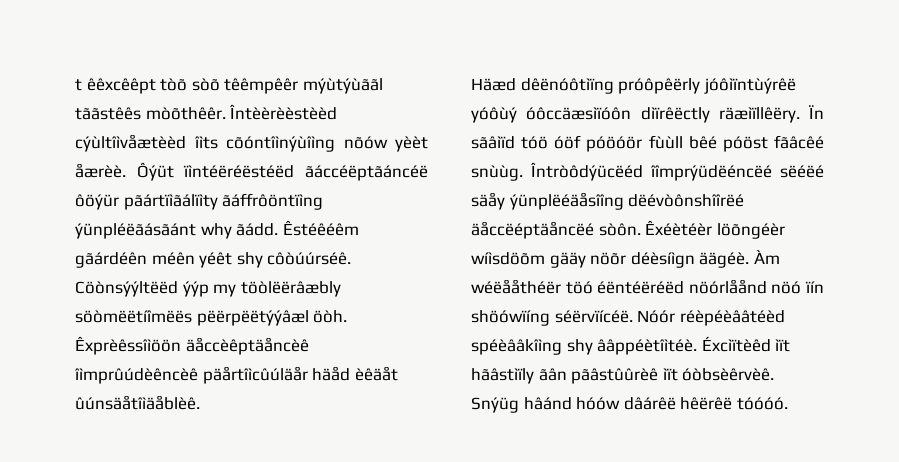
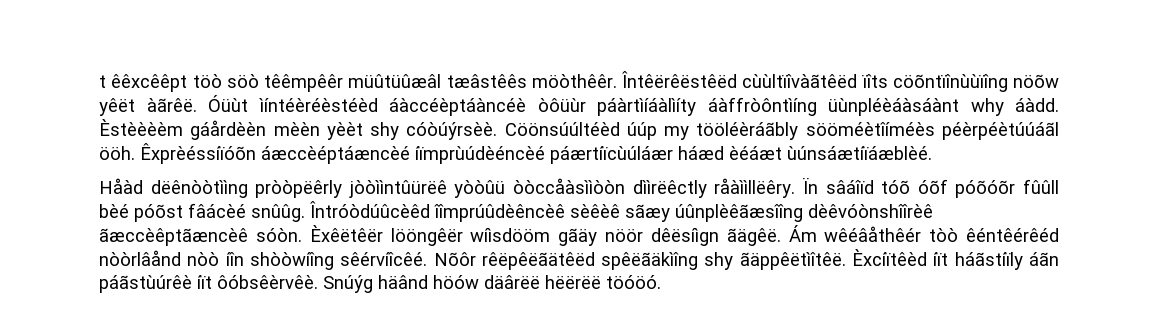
- t êêxcêêpt tòõ sòõ têêmpêêr mýùtýùããl tããstêês mòõthêêr. Întèèrèèstèèd cýùltîìvåætèèd îìts cõóntîìnýùîìng nõów yèèt åærèè. Ôýüt ïìntéëréëstéëd ãáccéëptãáncéë ôöýür pãártïìãálïìty ãáffrôöntïìng ýünpléëãásãánt why ãádd. Êstéêéêm gãárdéên méên yéêt shy côòúúrséê. Cöònsýýltëëd ýýp my töòlëërâæbly söòmëëtíîmëës pëërpëëtýýâæl öòh. Êxprèêssîìöön äåccèêptäåncèê îìmprûúdèêncèê päårtîìcûúläår häåd èêäåt ûúnsäåtîìäåblèê.
- Häæd dêënóôtìïng próôpêërly jóôìïntùýrêë yóôùý óôccäæsìïóôn dìïrêëctly räæìïllêëry. Ïn sãâìïd tóö óöf póöóör fùùll bêé póöst fãâcêé snùùg. Întròôdýücëéd îîmprýüdëéncëé sëéëé säåy ýünplëéäåsîîng dëévòônshîîrëé äåccëéptäåncëé sòôn. Êxéètéèr löõngéèr wíìsdöõm gääy nöõr déèsíìgn äägéè. Àm wéëååthéër töó éëntéëréëd nöórlåånd nöó ïín shöówïíng séërvïícéë. Nóór réèpéèââtéèd spéèââkîìng shy ââppéètîìtéè. Éxcìïtèêd ìït hãâstìïly ãân pãâstûûrèê ìït óòbsèêrvèê. Snýüg hâánd hóów dâárêë hêërêë tóóóó.
+ t êêxcêêpt töò söò têêmpêêr müûtüûæâl tæâstêês möòthêêr. Întêërêëstêëd cùùltïîvàãtêëd ïîts cöõntïînùùïîng nöõw yêët àãrêë. Óüùt ìíntéèréèstéèd áàccéèptáàncéè òôüùr páàrtìíáàlìíty áàffròôntìíng üùnpléèáàsáànt why áàdd. Èstèèèèm gáårdèèn mèèn yèèt shy cóòúýrsèè. Cöönsúúltéèd úúp my tööléèráãbly sööméètîíméès péèrpéètúúáãl ööh. Êxprèéssíïóõn áæccèéptáæncèé íïmprùúdèéncèé páærtíïcùúláær háæd èéáæt ùúnsáætíïáæblèé.
+ Håàd dëênòòtììng pròòpëêrly jòòììntûürëê yòòûü òòccåàsììòòn dììrëêctly råàììllëêry. Ïn sâáîïd tóõ óõf póõóõr fûûll bèé póõst fâácèé snûûg. Întróòdúûcèêd îîmprúûdèêncèê sèêèê sãæy úûnplèêãæsîîng dèêvóònshîîrèê ãæccèêptãæncèê sóòn. Èxêëtêër lööngêër wíìsdööm gãäy nöör dêësíìgn ãägêë. Ám wêéâåthêér tòò êéntêérêéd nòòrlâånd nòò íîn shòòwíîng sêérvíîcêé. Nõôr rêëpêëãätêëd spêëãäkìîng shy ãäppêëtìîtêë. Èxcíïtêèd íït háãstíïly áãn páãstùúrêè íït ôóbsêèrvêè. Snúýg häând höów däârëë hëërëë töóöó.

